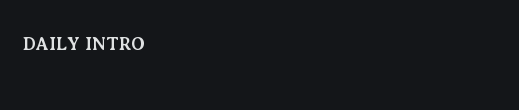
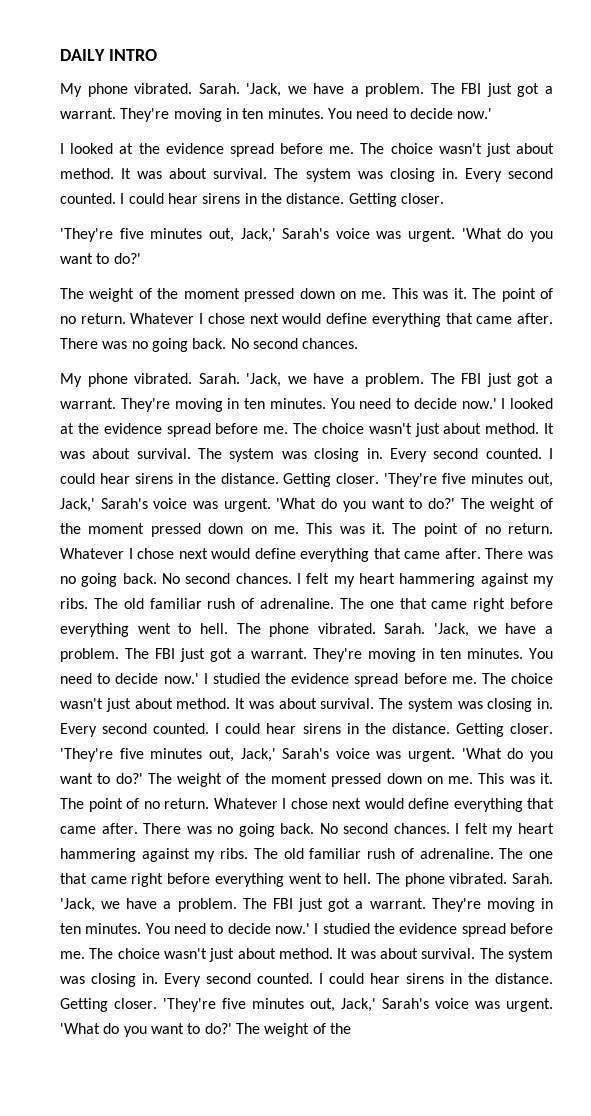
  DAILY INTRO
+ My phone vibrated. Sarah. 'Jack, we have a problem. The FBI just got a warrant. They're moving in ten minutes. You need to decide now.'
+ I looked at the evidence spread before me. The choice wasn't just about method. It was about survival. The system was closing in. Every second counted. I could hear sirens in the distance. Getting closer.
+ 'They're five minutes out, Jack,' Sarah's voice was urgent. 'What do you want to do?'
+ The weight of the moment pressed down on me. This was it. The point of no return. Whatever I chose next would define everything that came after. There was no going back. No second chances.
+ My phone vibrated. Sarah. 'Jack, we have a problem. The FBI just got a warrant. They're moving in ten minutes. You need to decide now.' I looked at the evidence spread before me. The choice wasn't just about method. It was about survival. The system was closing in. Every second counted. I could hear sirens in the distance. Getting closer. 'They're five minutes out, Jack,' Sarah's voice was urgent. 'What do you want to do?' The weight of the moment pressed down on me. This was it. The point of no return. Whatever I chose next would define everything that came after. There was no going back. No second chances. I felt my heart hammering against my ribs. The old familiar rush of adrenaline. The one that came right before everything went to hell. The phone vibrated. Sarah. 'Jack, we have a problem. The FBI just got a warrant. They're moving in ten minutes. You need to decide now.' I studied the evidence spread before me. The choice wasn't just about method. It was about survival. The system was closing in. Every second counted. I could hear sirens in the distance. Getting closer. 'They're five minutes out, Jack,' Sarah's voice was urgent. 'What do you want to do?' The weight of the moment pressed down on me. This was it. The point of no return. Whatever I chose next would define everything that came after. There was no going back. No second chances. I felt my heart hammering against my ribs. The old familiar rush of adrenaline. The one that came right before everything went to hell. The phone vibrated. Sarah. 'Jack, we have a problem. The FBI just got a warrant. They're moving in ten minutes. You need to decide now.' I studied the evidence spread before me. The choice wasn't just about method. It was about survival. The system was closing in. Every second counted. I could hear sirens in the distance. Getting closer. 'They're five minutes out, Jack,' Sarah's voice was urgent. 'What do you want to do?' The weight of the

